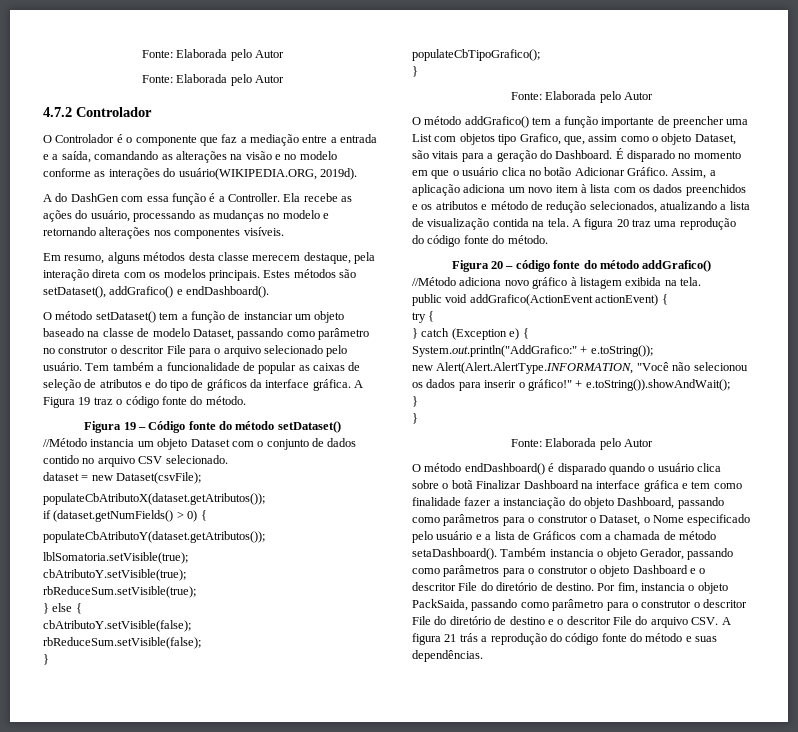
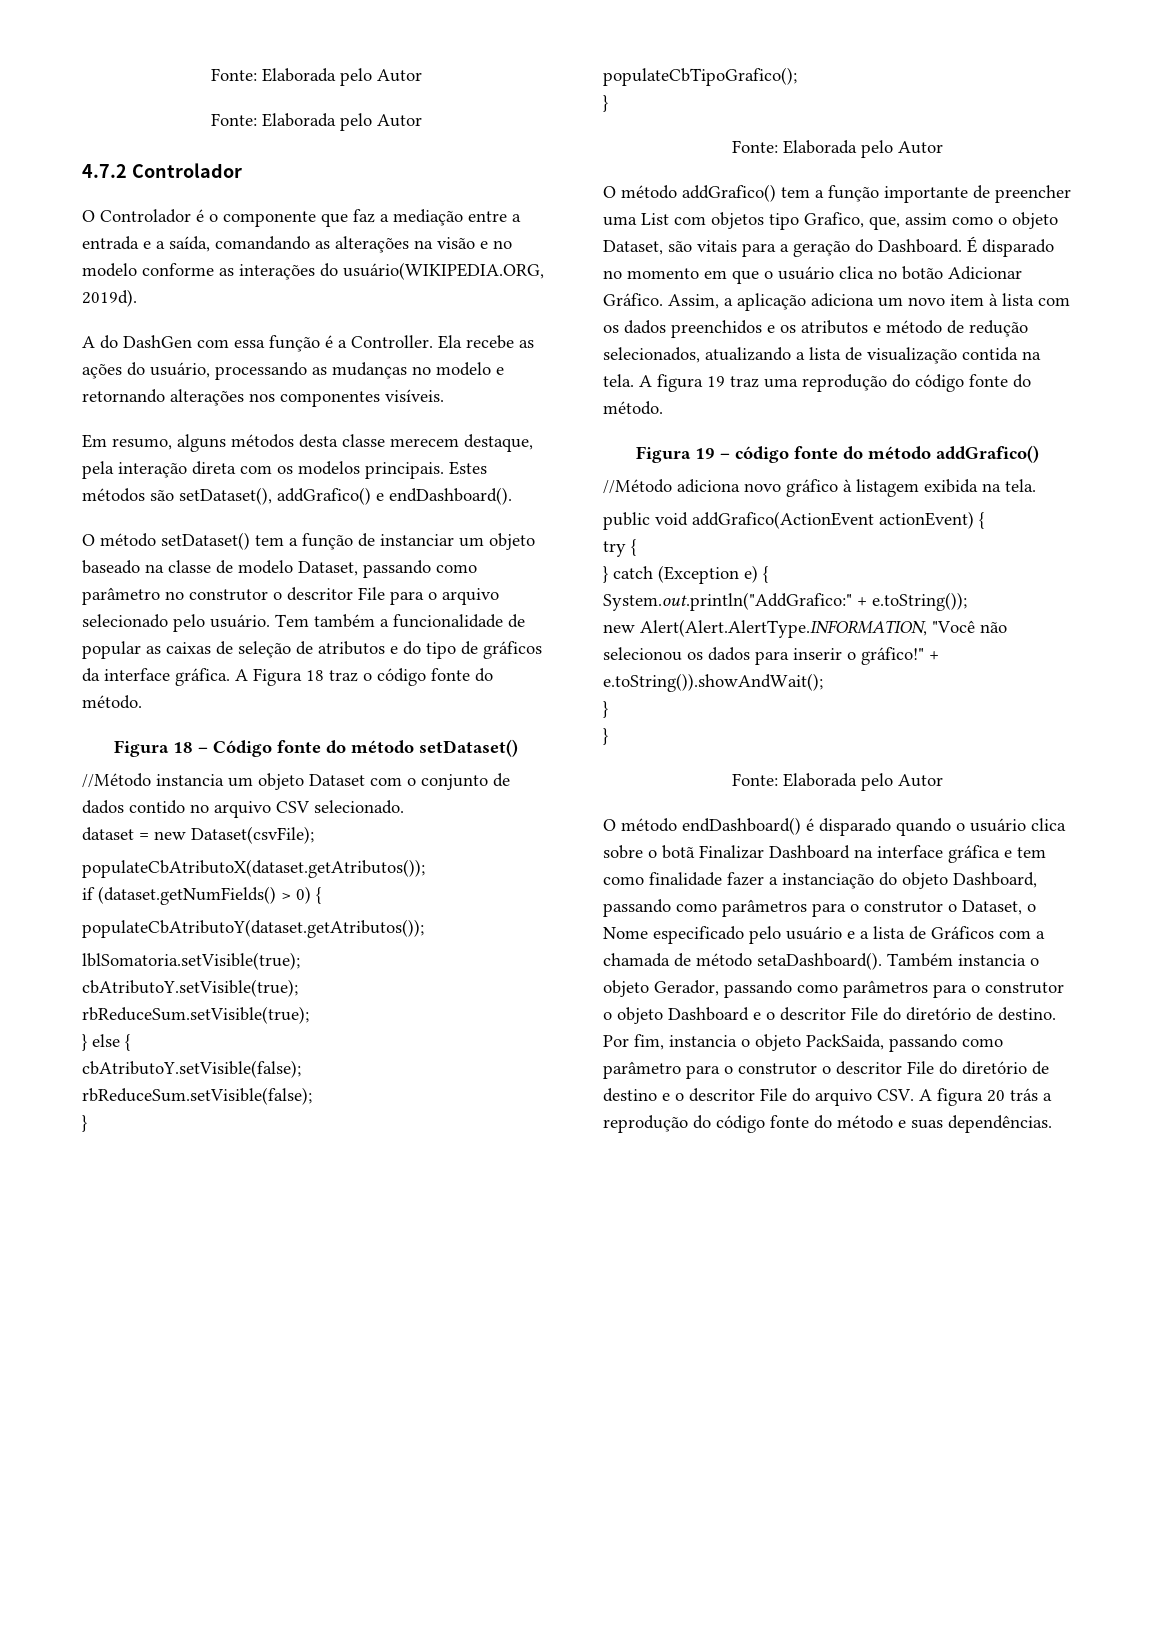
- A Figura 19 traz o código fonte do método.
+ A Figura 18 traz o código fonte do método.
- Figura 19 – Código fonte do método setDataset()
+ Figura 18 – Código fonte do método setDataset()
- A figura 20 traz uma reprodução do código fonte do método.
+ A figura 19 traz uma reprodução do código fonte do método.
- Figura 20 – código fonte do método addGrafico()
+ Figura 19 – código fonte do método addGrafico()
- Por fim, instancia o objeto PackSaida, passando como parâmetro para o construtor o descritor File do diretório de destino e o descritor File do arquivo CSV. A figura 21 trás a reprodução do código fonte do método e suas dependências.
+ Por fim, instancia o objeto PackSaida, passando como parâmetro para o construtor o descritor File do diretório de destino e o descritor File do arquivo CSV. A figura 20 trás a reprodução do código fonte do método e suas dependências.

